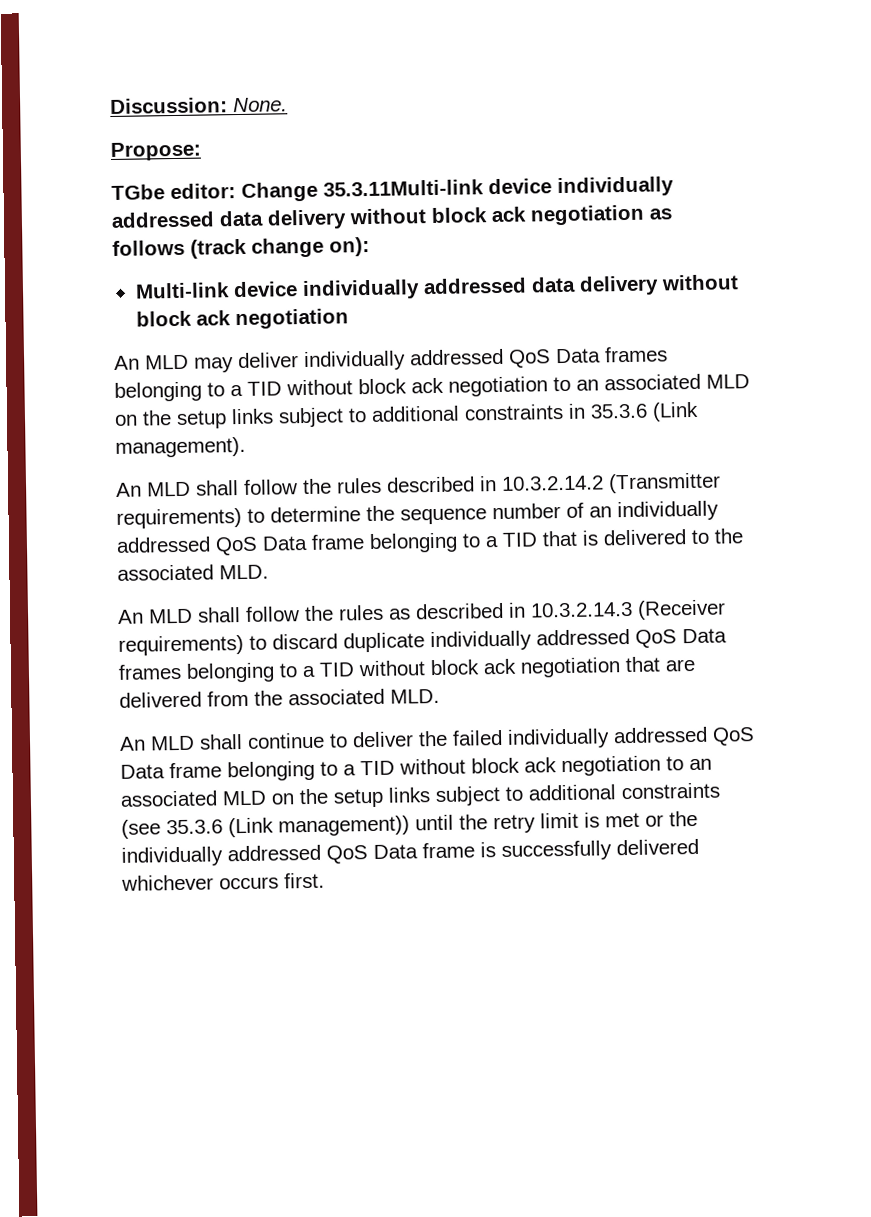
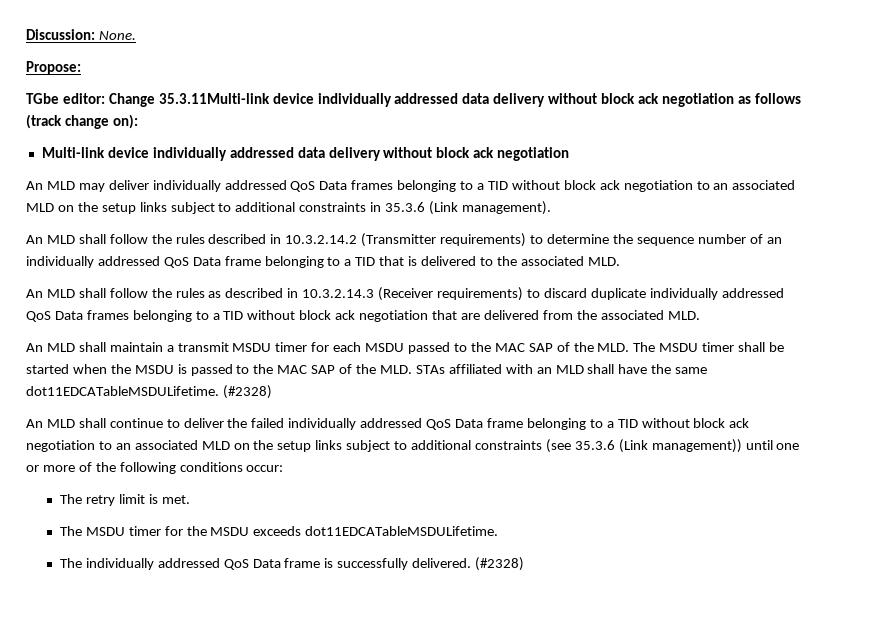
+ An MLD shall maintain a transmit MSDU timer for each MSDU passed to the MAC SAP of the MLD. The MSDU timer shall be started when the MSDU is passed to the MAC SAP of the MLD. STAs affiliated with an MLD shall have the same dot11EDCATableMSDULifetime. (#2328)
- An MLD shall continue to deliver the failed individually addressed QoS Data frame belonging to a TID without block ack negotiation to an associated MLD on the setup links subject to additional constraints (see 35.3.6 (Link management)) until the retry limit is met or the individually addressed QoS Data frame is successfully delivered whichever occurs first.
+ An MLD shall continue to deliver the failed individually addressed QoS Data frame belonging to a TID without block ack negotiation to an associated MLD on the setup links subject to additional constraints (see 35.3.6 (Link management)) until one or more of the following conditions occur:
+ The retry limit is met.
+ The MSDU timer for the MSDU exceeds dot11EDCATableMSDULifetime.
+ The individually addressed QoS Data frame is successfully delivered. (#2328)

